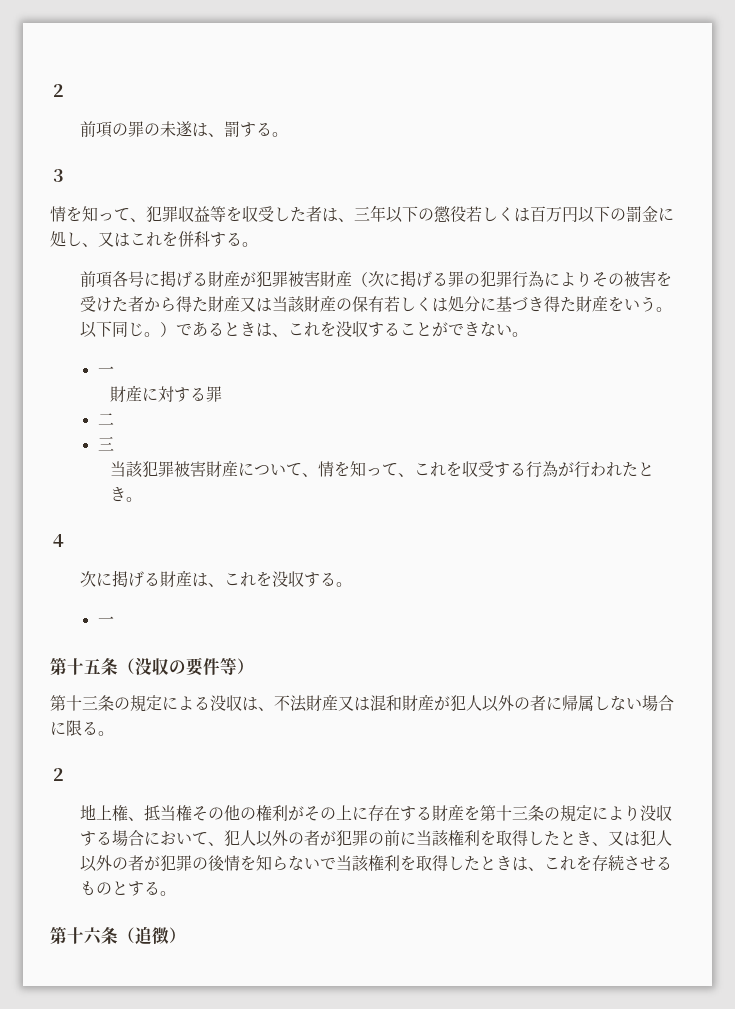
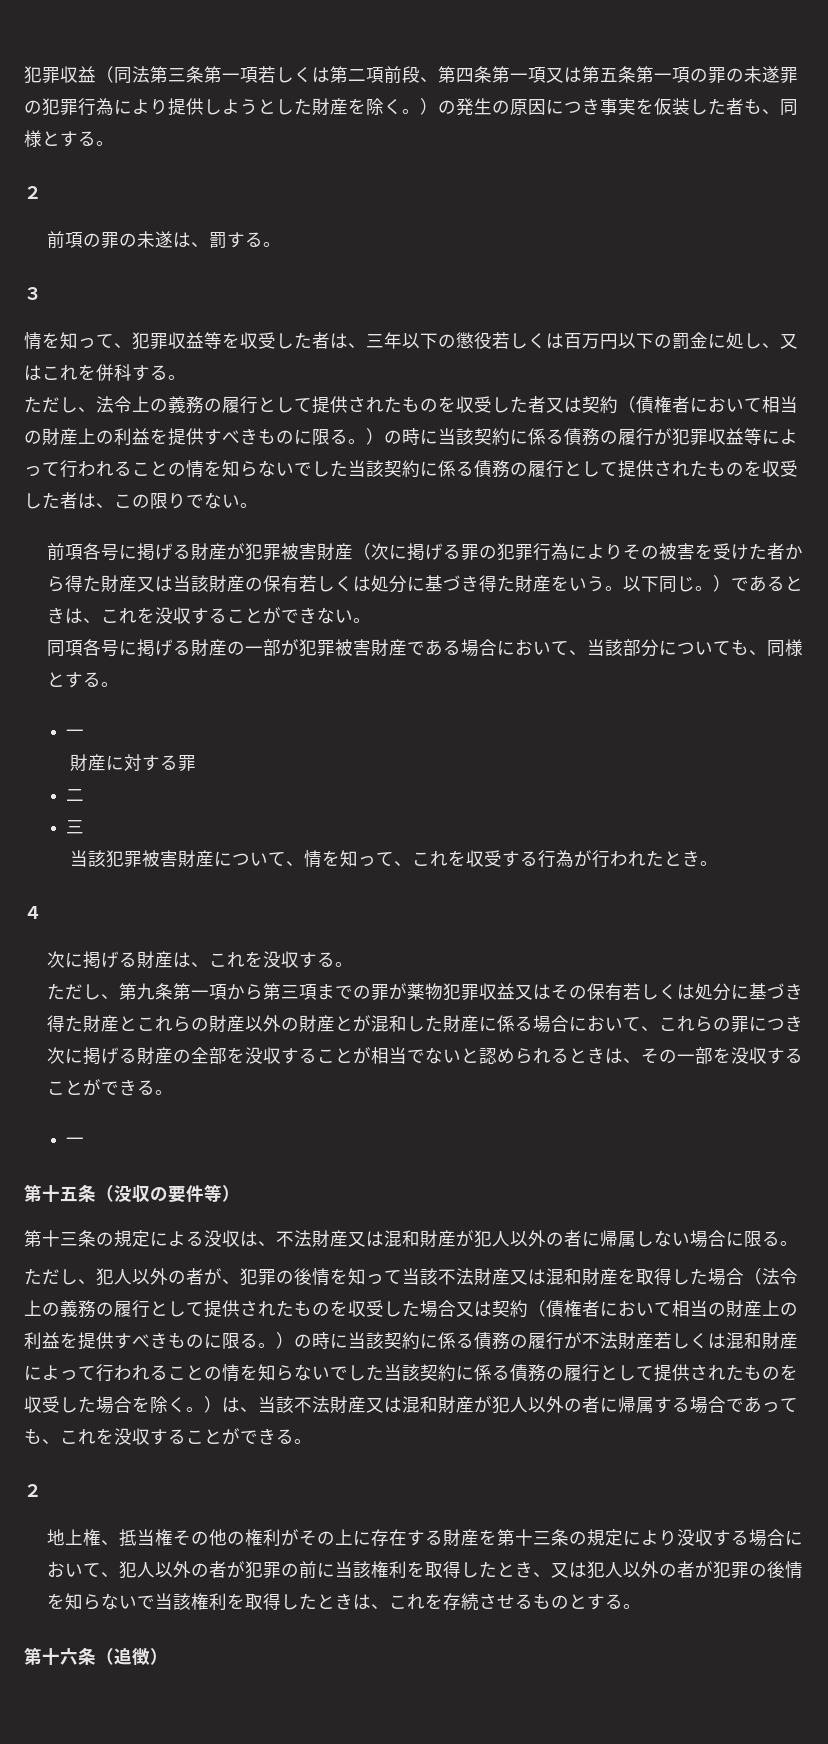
+ 犯罪収益（同法第三条第一項若しくは第二項前段、第四条第一項又は第五条第一項の罪の未遂罪の犯罪行為により提供しようとした財産を除く。）の発生の原因につき事実を仮装した者も、同様とする。
+ ただし、法令上の義務の履行として提供されたものを収受した者又は契約（債権者において相当の財産上の利益を提供すべきものに限る。）の時に当該契約に係る債務の履行が犯罪収益等によって行われることの情を知らないでした当該契約に係る債務の履行として提供されたものを収受した者は、この限りでない。
+ 同項各号に掲げる財産の一部が犯罪被害財産である場合において、当該部分についても、同様とする。
+ ただし、第九条第一項から第三項までの罪が薬物犯罪収益又はその保有若しくは処分に基づき得た財産とこれらの財産以外の財産とが混和した財産に係る場合において、これらの罪につき次に掲げる財産の全部を没収することが相当でないと認められるときは、その一部を没収することができる。
+ ただし、犯人以外の者が、犯罪の後情を知って当該不法財産又は混和財産を取得した場合（法令上の義務の履行として提供されたものを収受した場合又は契約（債権者において相当の財産上の利益を提供すべきものに限る。）の時に当該契約に係る債務の履行が不法財産若しくは混和財産によって行われることの情を知らないでした当該契約に係る債務の履行として提供されたものを収受した場合を除く。）は、当該不法財産又は混和財産が犯人以外の者に帰属する場合であっても、これを没収することができる。

